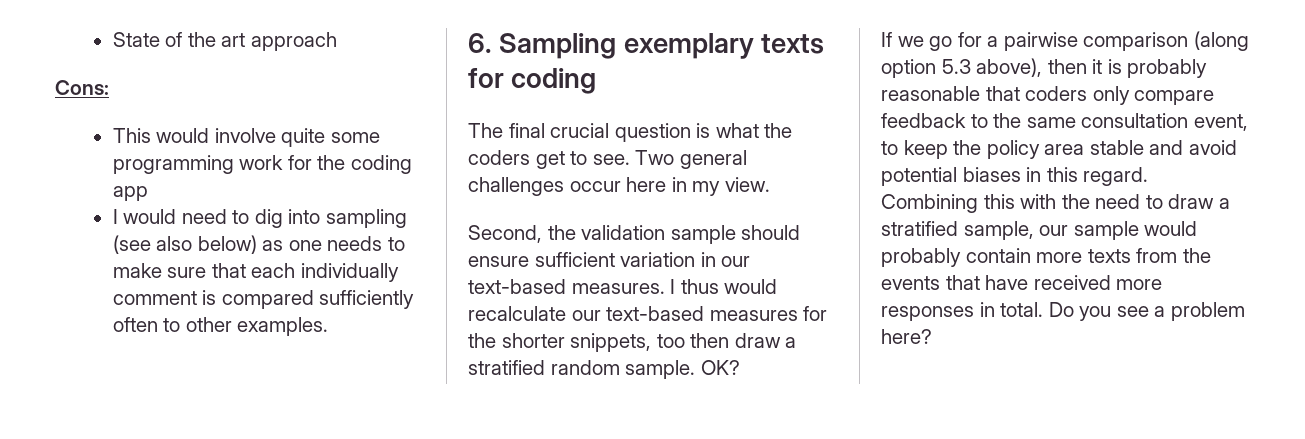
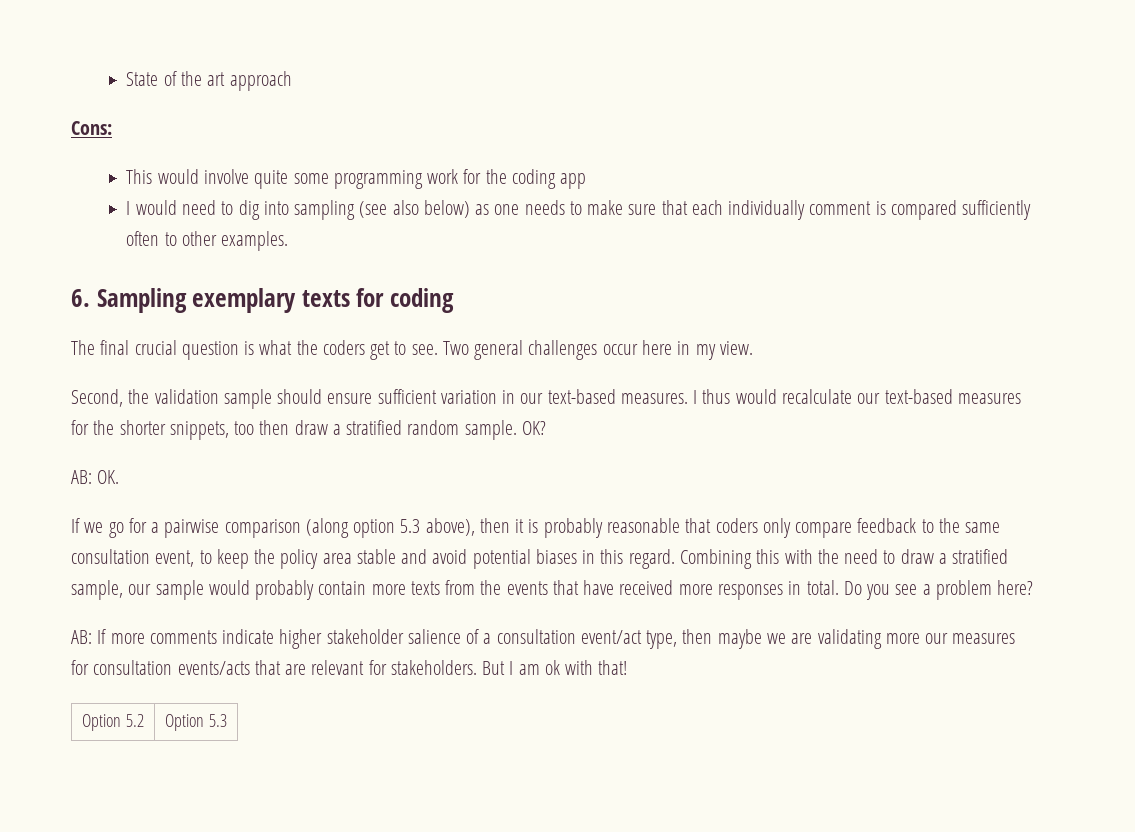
+ AB: OK.
+ AB: If more comments indicate higher stakeholder salience of a consultation event/act type, then maybe we are validating more our measures for consultation events/acts that are relevant for stakeholders. But I am ok with that!
+ Option 5.2 | Option 5.3

